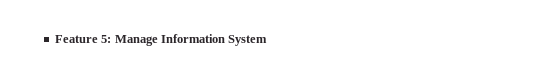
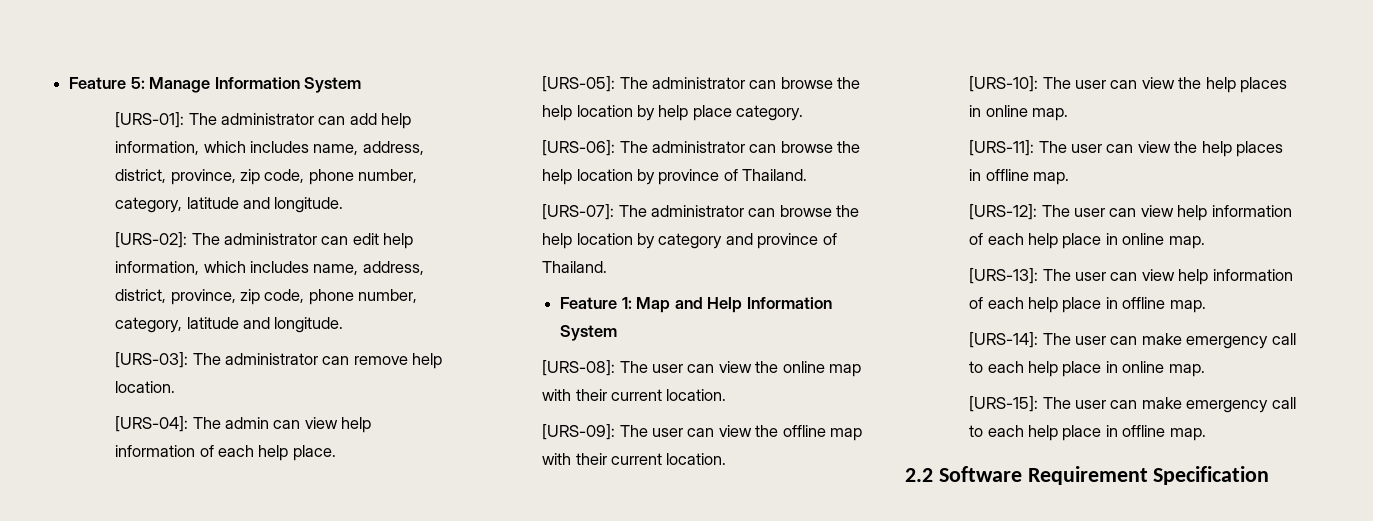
+ [URS-01]: The administrator can add help information, which includes name, address, district, province, zip code, phone number, category, latitude and longitude.
+ [URS-02]: The administrator can edit help information, which includes name, address, district, province, zip code, phone number, category, latitude and longitude.
+ [URS-03]: The administrator can remove help location.
+ [URS-04]: The admin can view help information of each help place.
+ [URS-05]: The administrator can browse the help location by help place category.
+ [URS-06]: The administrator can browse the help location by province of Thailand.
+ [URS-07]: The administrator can browse the help location by category and province of Thailand.
+ Feature 1: Map and Help Information System
+ [URS-08]: The user can view the online map with their current location.
+ [URS-09]: The user can view the offline map with their current location.
+ [URS-10]: The user can view the help places in online map.
+ [URS-11]: The user can view the help places in offline map.
+ [URS-12]: The user can view help information of each help place in online map.
+ [URS-13]: The user can view help information of each help place in offline map.
+ [URS-14]: The user can make emergency call to each help place in online map.
+ [URS-15]: The user can make emergency call to each help place in offline map.
+ 2.2 Software Requirement Specification

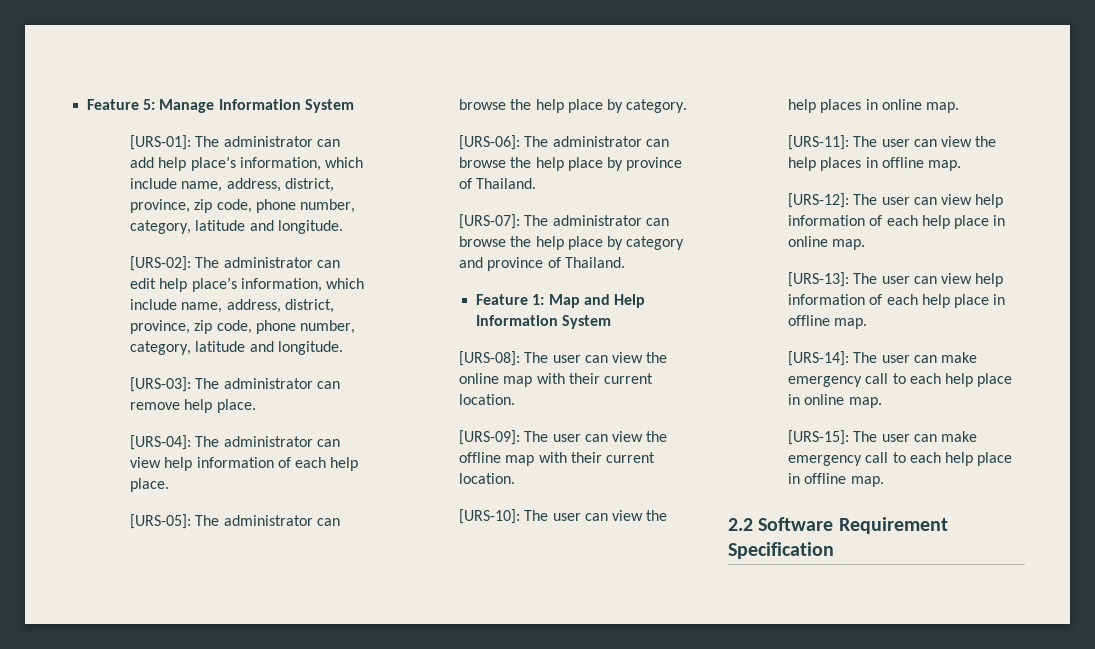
- [URS-01]: The administrator can add help information, which includes name, address, district, province, zip code, phone number, category, latitude and longitude.
+ [URS-01]: The administrator can add help place’s information, which include name, address, district, province, zip code, phone number, category, latitude and longitude.
- [URS-02]: The administrator can edit help information, which includes name, address, district, province, zip code, phone number, category, latitude and longitude.
+ [URS-02]: The administrator can edit help place’s information, which include name, address, district, province, zip code, phone number, category, latitude and longitude.
- [URS-03]: The administrator can remove help location.
+ [URS-03]: The administrator can remove help place.
- [URS-04]: The admin can view help information of each help place.
+ [URS-04]: The administrator can view help information of each help place.
- [URS-05]: The administrator can browse the help location by help place category.
+ [URS-05]: The administrator can browse the help place by category.
- [URS-06]: The administrator can browse the help location by province of Thailand.
+ [URS-06]: The administrator can browse the help place by province of Thailand.
- [URS-07]: The administrator can browse the help location by category and province of Thailand.
+ [URS-07]: The administrator can browse the help place by category and province of Thailand.

